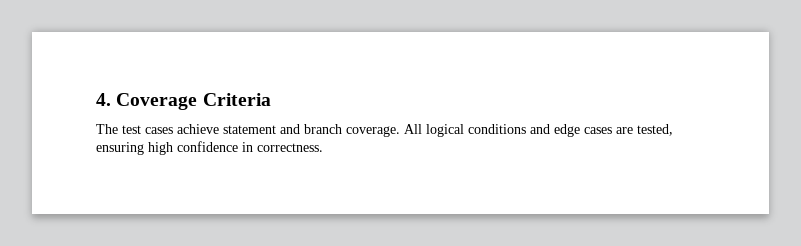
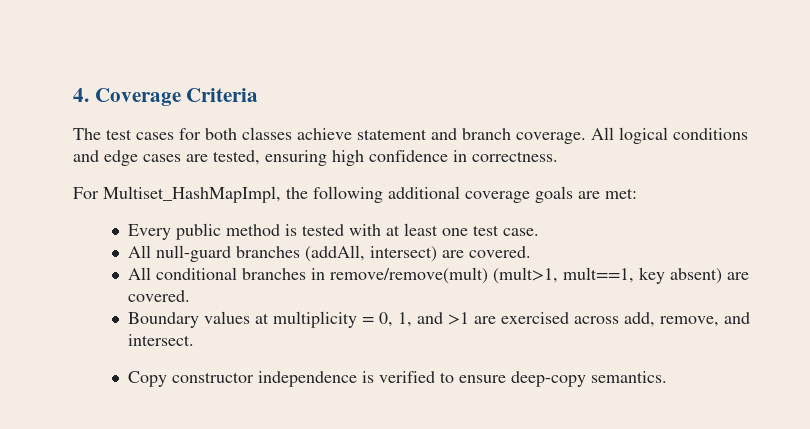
- The test cases achieve statement and branch coverage.
+ The test cases for both classes achieve statement and branch coverage.
+ For Multiset_HashMapImpl, the following additional coverage goals are met:
+ Every public method is tested with at least one test case.
+ All null-guard branches (addAll, intersect) are covered.
+ All conditional branches in remove/remove(mult) (mult>1, mult==1, key absent) are covered.
+ Boundary values at multiplicity = 0, 1, and >1 are exercised across add, remove, and intersect.
+ Copy constructor independence is verified to ensure deep-copy semantics.

